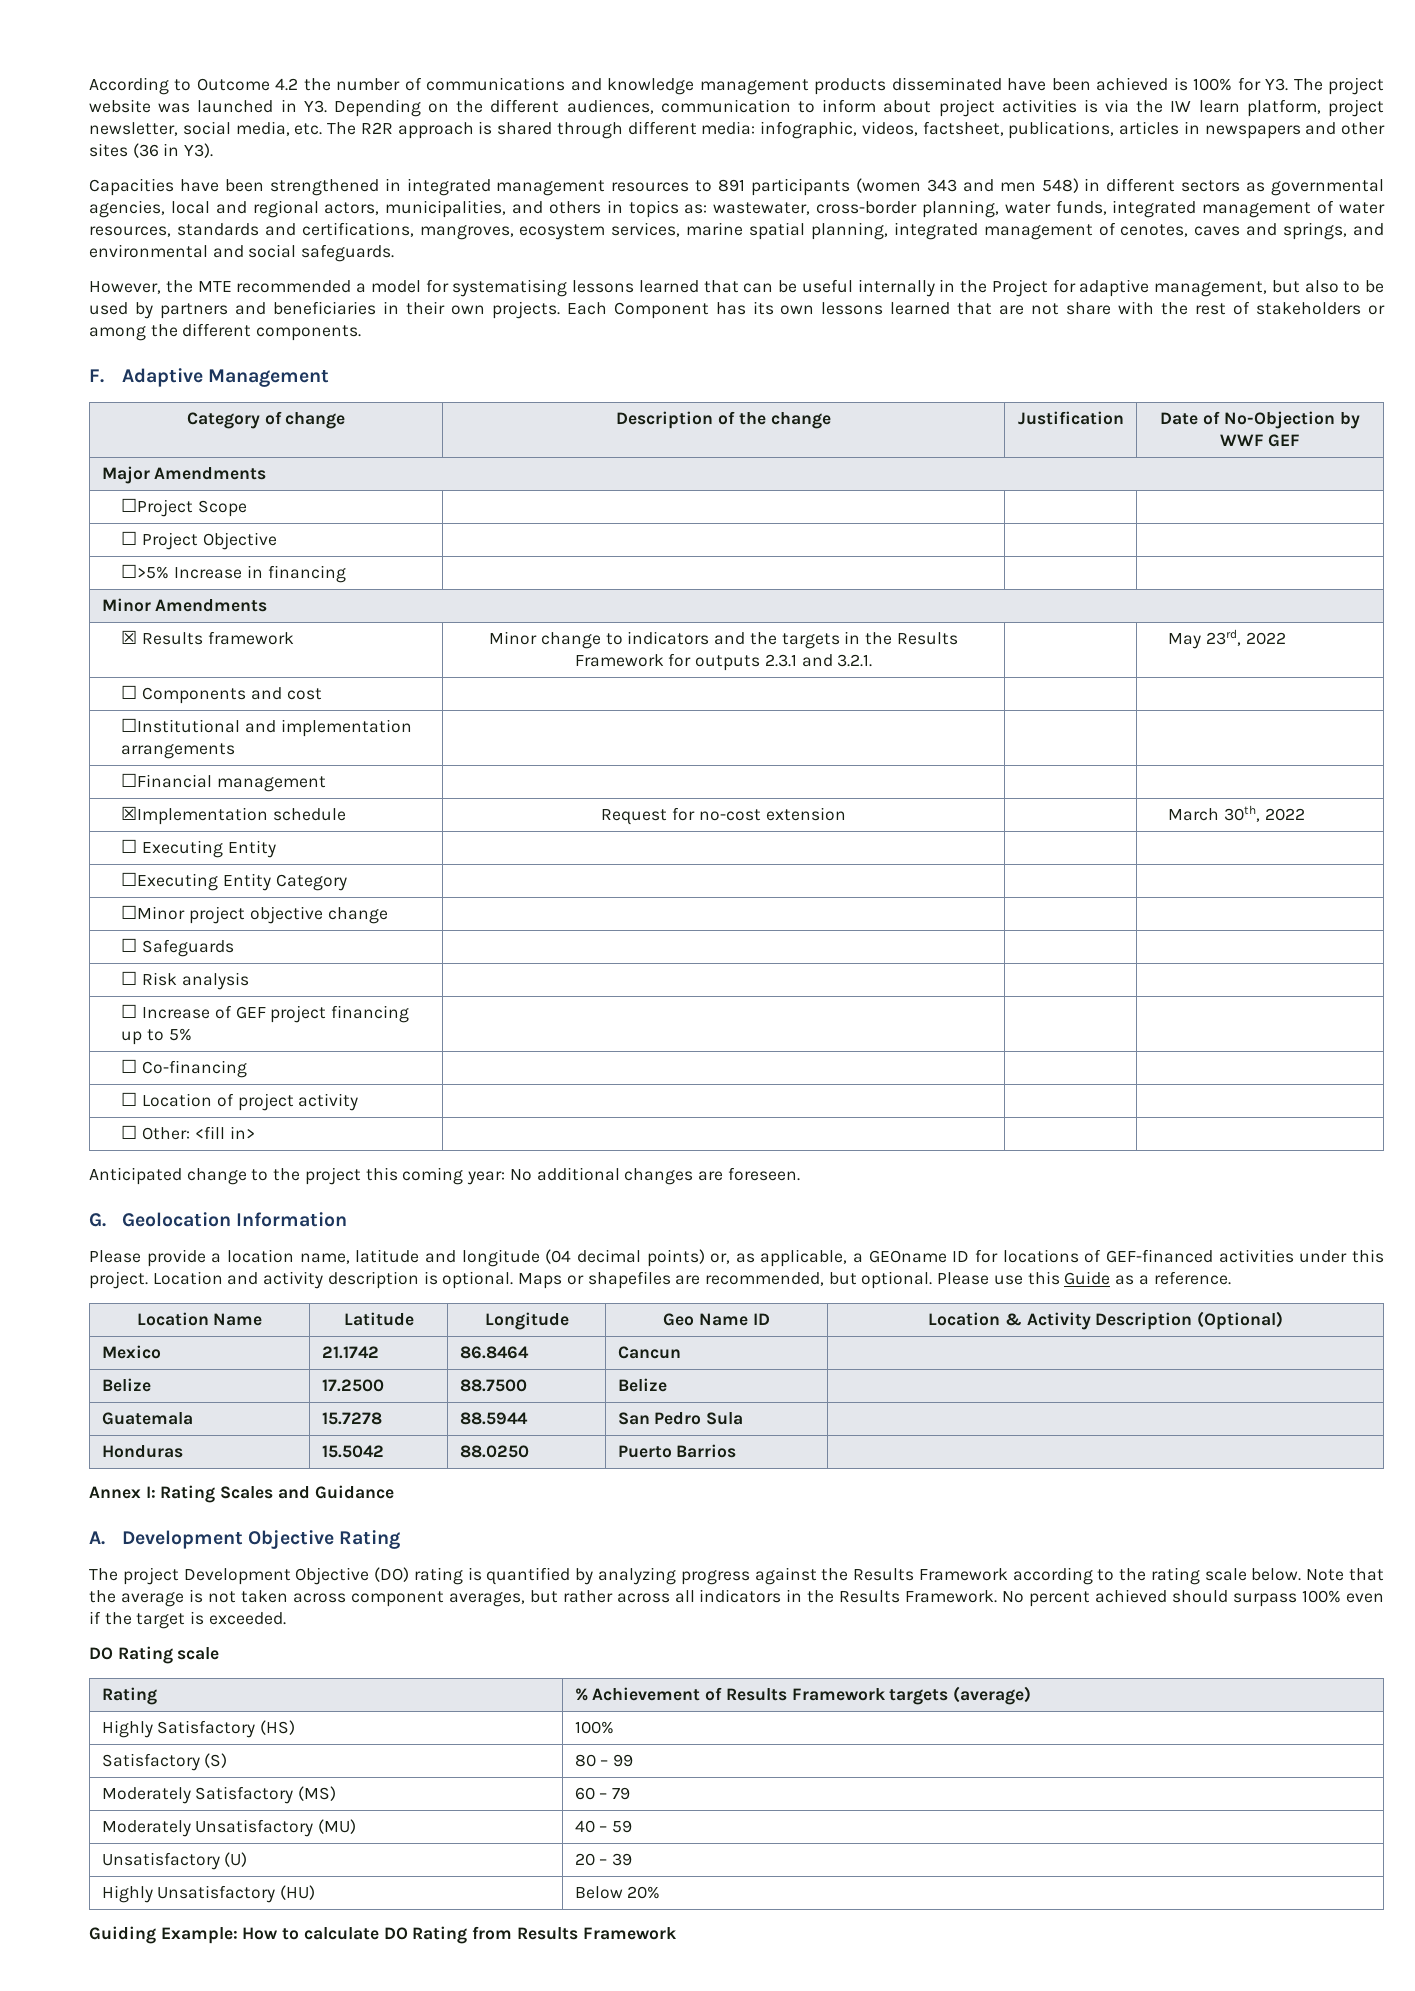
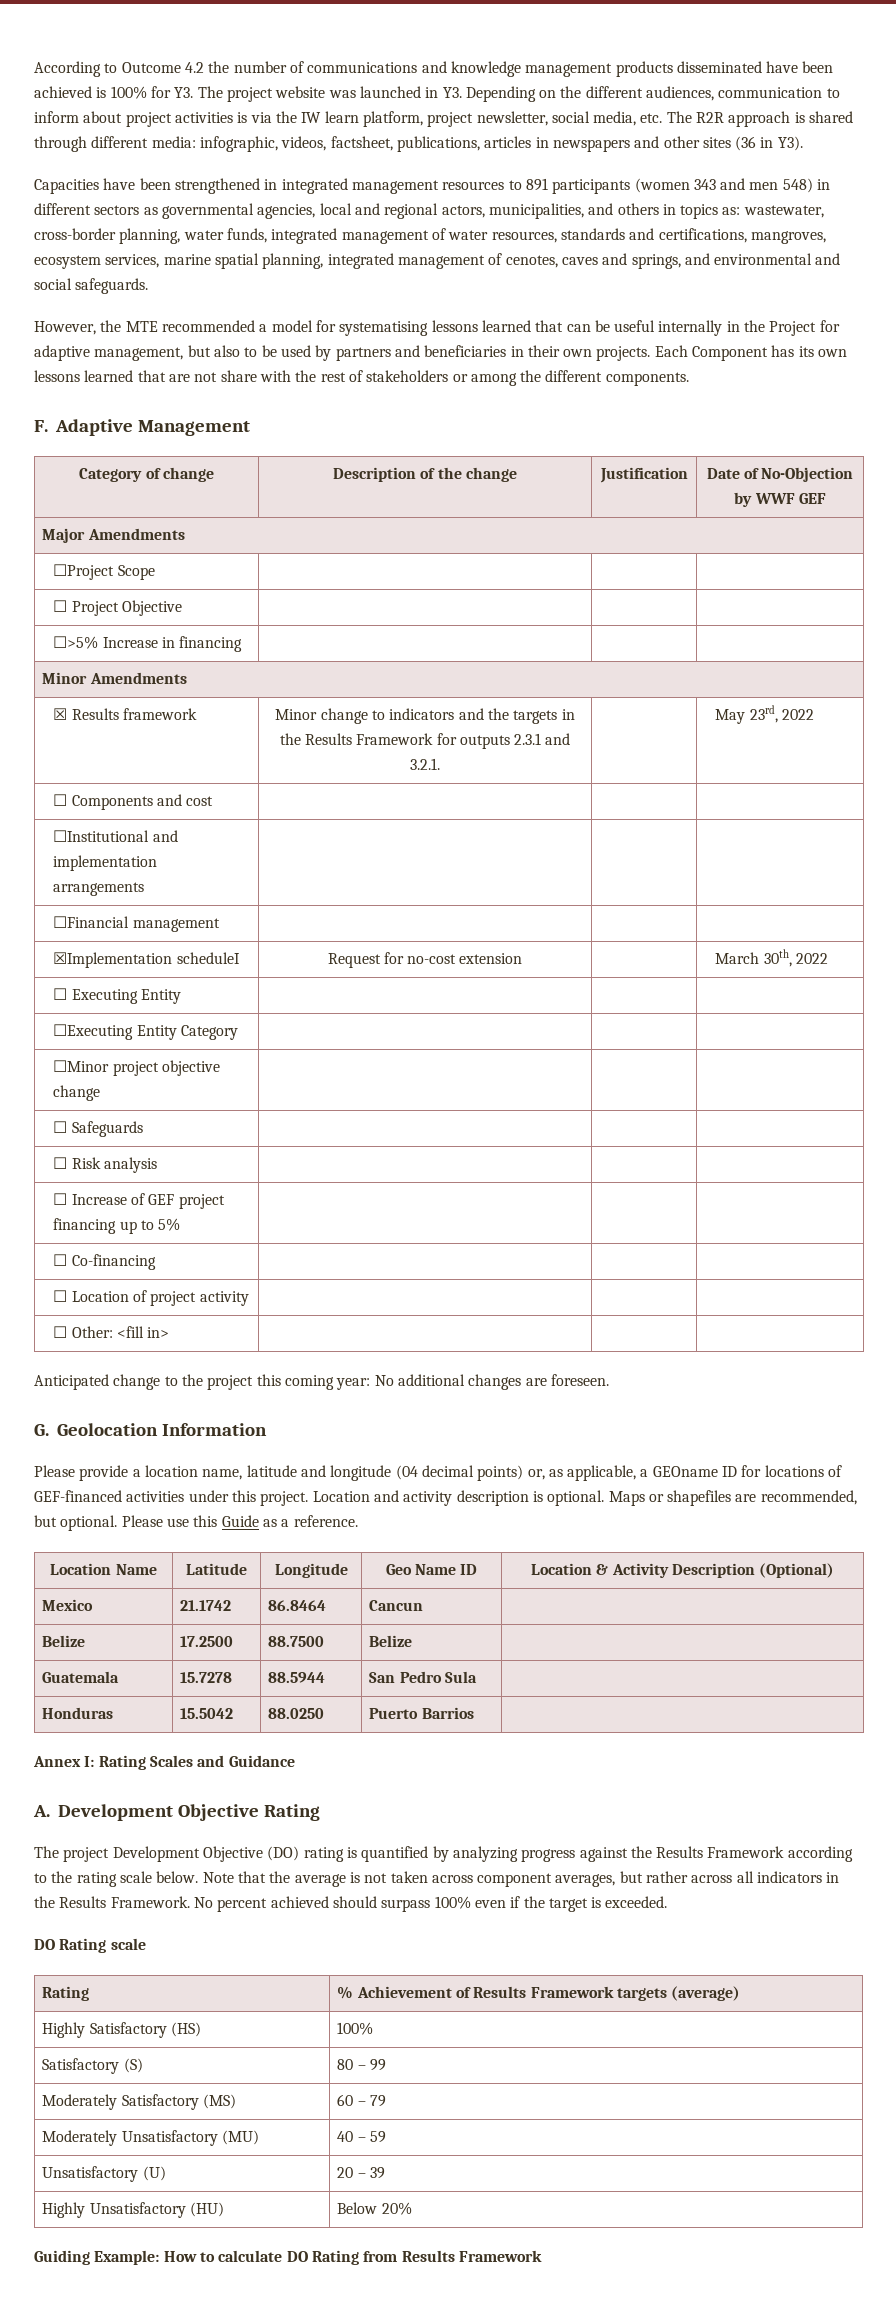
- ☒Implementation schedule | Request for no-cost extension | | March 30th, 2022
+ ☒Implementation scheduleI | Request for no-cost extension | | March 30th, 2022

